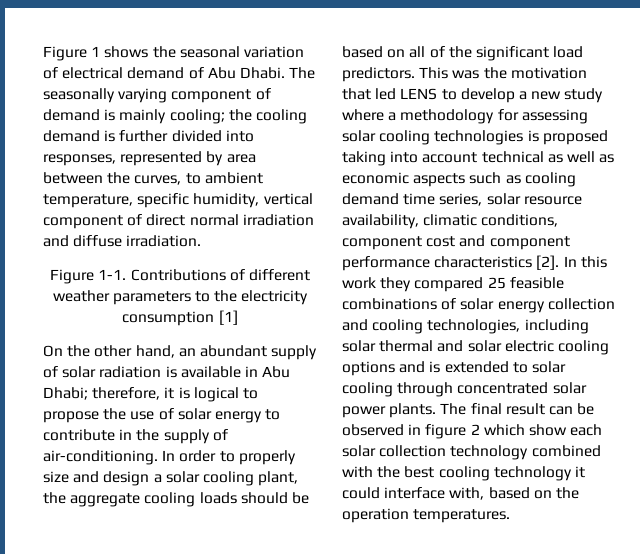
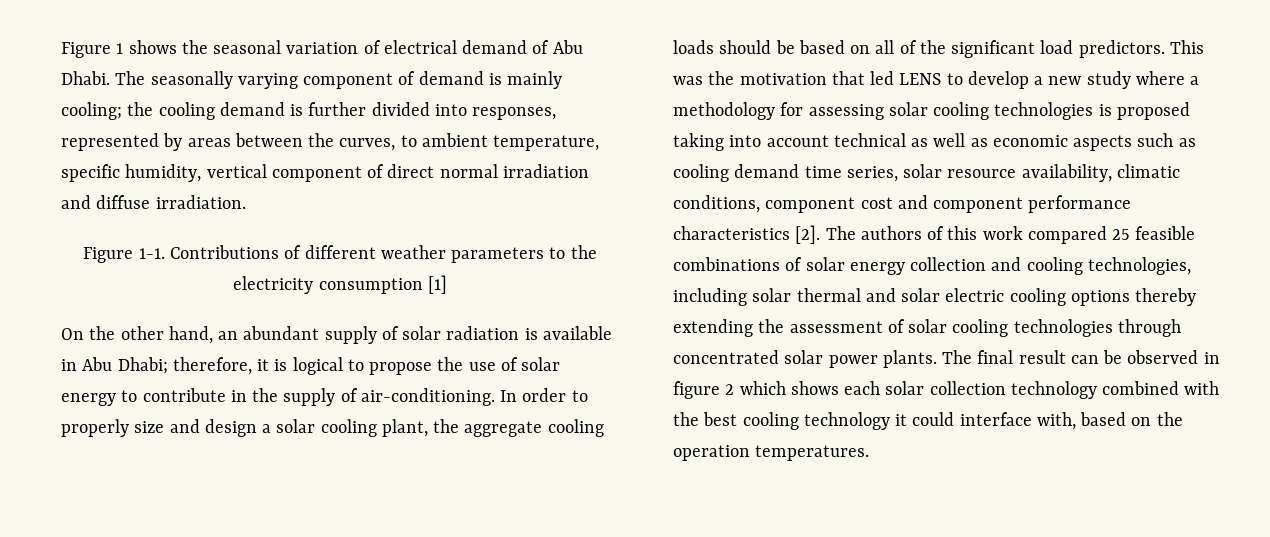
- The seasonally varying component of demand is mainly cooling; the cooling demand is further divided into responses, represented by area between the curves, to ambient temperature, specific humidity, vertical component of direct normal irradiation and diffuse irradiation.
+ The seasonally varying component of demand is mainly cooling; the cooling demand is further divided into responses, represented by areas between the curves, to ambient temperature, specific humidity, vertical component of direct normal irradiation and diffuse irradiation.
- In this work they compared 25 feasible combinations of solar energy collection and cooling technologies, including solar thermal and solar electric cooling options and is extended to solar cooling through concentrated solar power plants.
+ The authors of this work compared 25 feasible combinations of solar energy collection and cooling technologies, including solar thermal and solar electric cooling options thereby extending the assessment of solar cooling technologies through concentrated solar power plants.
- The final result can be observed in figure 2 which show each solar collection technology combined with the best cooling technology it could interface with, based on the operation temperatures.
+ The final result can be observed in figure 2 which shows each solar collection technology combined with the best cooling technology it could interface with, based on the operation temperatures.

